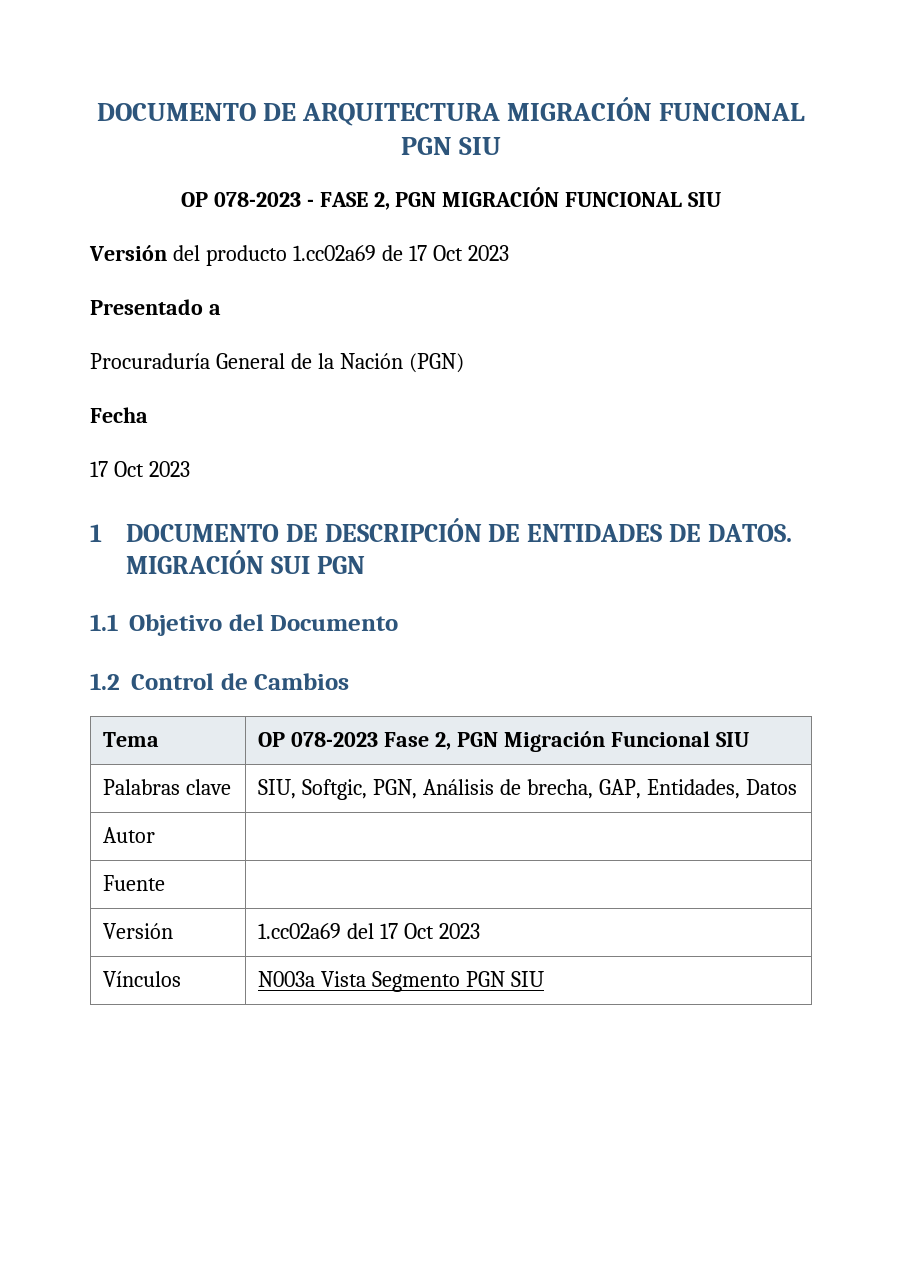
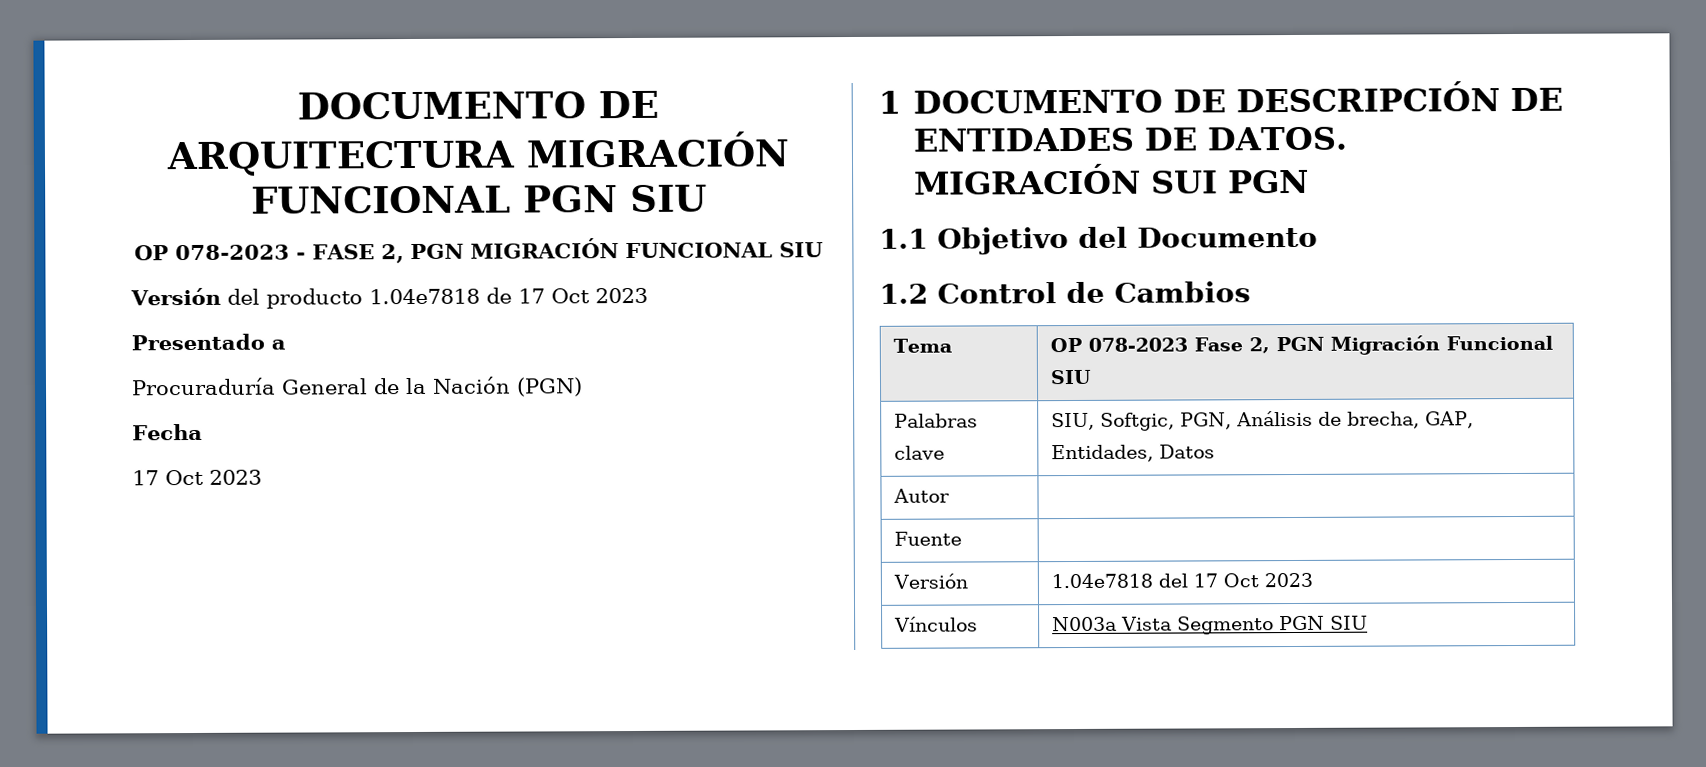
- Versión del producto 1.cc02a69 de 17 Oct 2023
+ Versión del producto 1.04e7818 de 17 Oct 2023
- Versión | 1.cc02a69 del 17 Oct 2023
+ Versión | 1.04e7818 del 17 Oct 2023

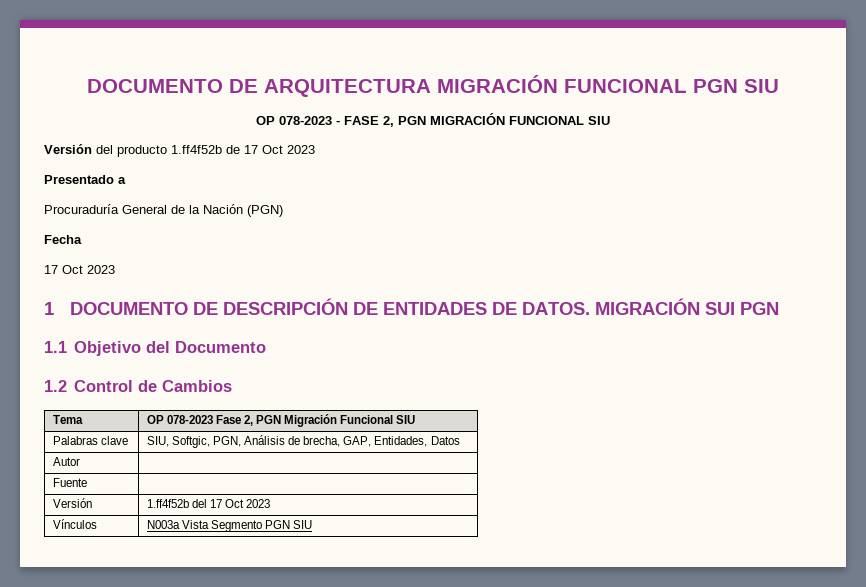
- Versión del producto 1.04e7818 de 17 Oct 2023
+ Versión del producto 1.ff4f52b de 17 Oct 2023
- Versión | 1.04e7818 del 17 Oct 2023
+ Versión | 1.ff4f52b del 17 Oct 2023

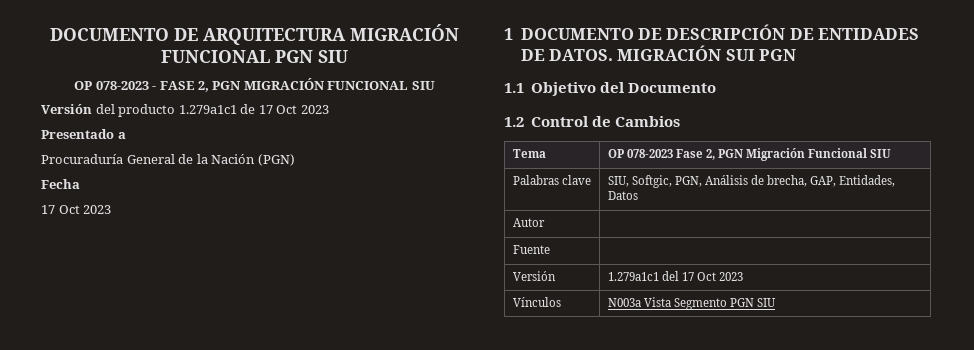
- Versión del producto 1.ff4f52b de 17 Oct 2023
+ Versión del producto 1.279a1c1 de 17 Oct 2023
- Versión | 1.ff4f52b del 17 Oct 2023
+ Versión | 1.279a1c1 del 17 Oct 2023

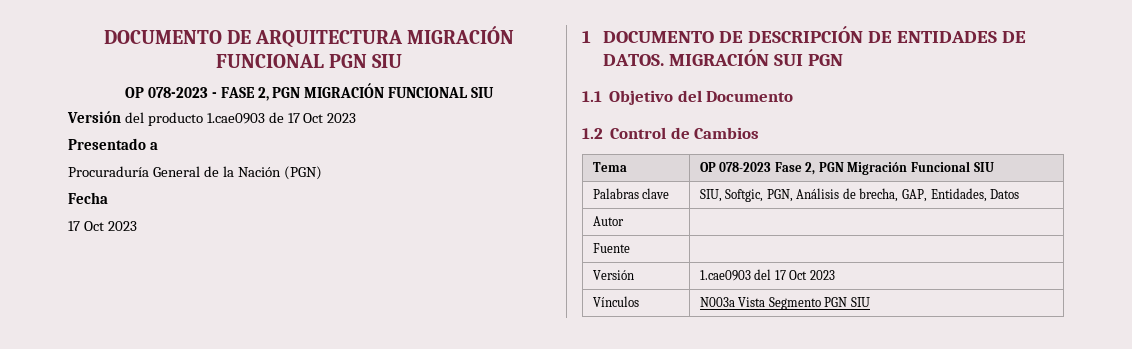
- Versión del producto 1.279a1c1 de 17 Oct 2023
+ Versión del producto 1.cae0903 de 17 Oct 2023
- Versión | 1.279a1c1 del 17 Oct 2023
+ Versión | 1.cae0903 del 17 Oct 2023

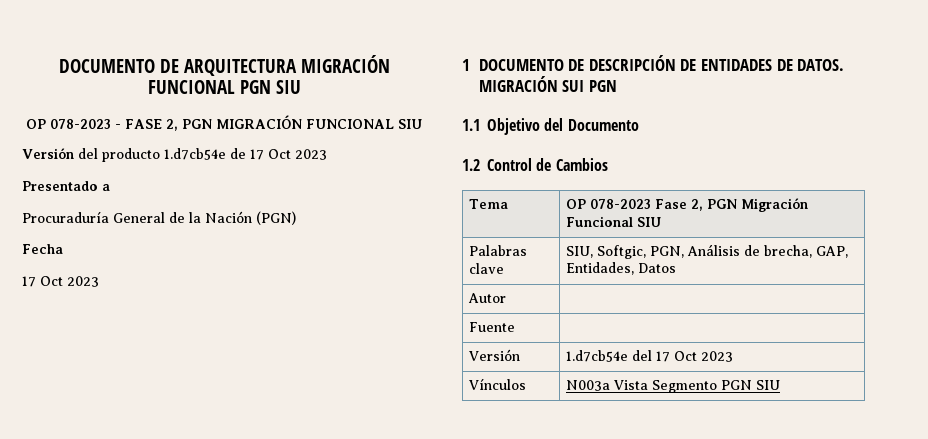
- Versión del producto 1.cae0903 de 17 Oct 2023
+ Versión del producto 1.d7cb54e de 17 Oct 2023
- Versión | 1.cae0903 del 17 Oct 2023
+ Versión | 1.d7cb54e del 17 Oct 2023

